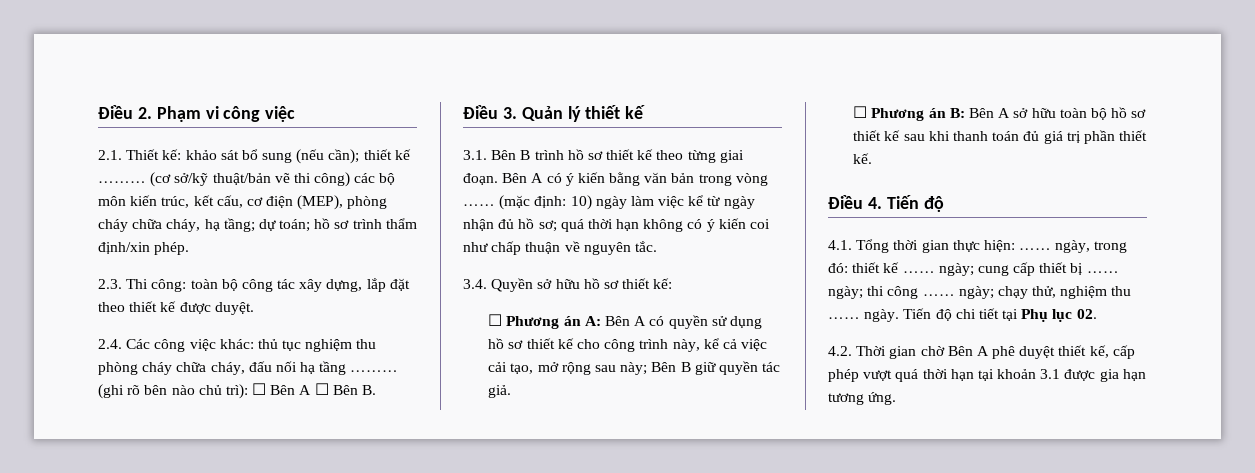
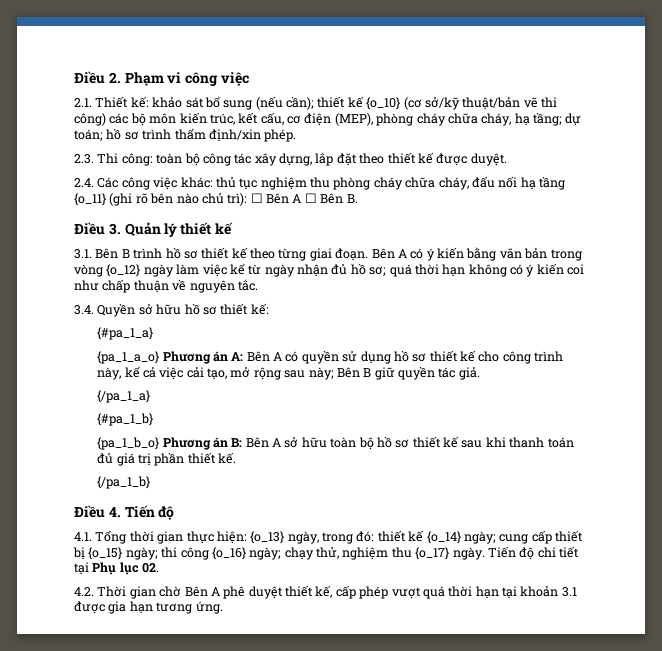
- 2.1. Thiết kế: khảo sát bổ sung (nếu cần); thiết kế ……… (cơ sở/kỹ thuật/bản vẽ thi công) các bộ môn kiến trúc, kết cấu, cơ điện (MEP), phòng cháy chữa cháy, hạ tầng; dự toán; hồ sơ trình thẩm định/xin phép.
+ 2.1. Thiết kế: khảo sát bổ sung (nếu cần); thiết kế {o_10} (cơ sở/kỹ thuật/bản vẽ thi công) các bộ môn kiến trúc, kết cấu, cơ điện (MEP), phòng cháy chữa cháy, hạ tầng; dự toán; hồ sơ trình thẩm định/xin phép.
- 2.4. Các công việc khác: thủ tục nghiệm thu phòng cháy chữa cháy, đấu nối hạ tầng ……… (ghi rõ bên nào chủ trì): ☐ Bên A ☐ Bên B.
+ 2.4. Các công việc khác: thủ tục nghiệm thu phòng cháy chữa cháy, đấu nối hạ tầng {o_11} (ghi rõ bên nào chủ trì): ☐ Bên A ☐ Bên B.
- Bên A có ý kiến bằng văn bản trong vòng …… (mặc định: 10) ngày làm việc kể từ ngày nhận đủ hồ sơ; quá thời hạn không có ý kiến coi như chấp thuận về nguyên tắc.
+ Bên A có ý kiến bằng văn bản trong vòng {o_12} ngày làm việc kể từ ngày nhận đủ hồ sơ; quá thời hạn không có ý kiến coi như chấp thuận về nguyên tắc.
- ☐ Phương án A: Bên A có quyền sử dụng hồ sơ thiết kế cho công trình này, kể cả việc cải tạo, mở rộng sau này; Bên B giữ quyền tác giả.
+ {#pa_1_a}
+ {pa_1_a_o} Phương án A: Bên A có quyền sử dụng hồ sơ thiết kế cho công trình này, kể cả việc cải tạo, mở rộng sau này; Bên B giữ quyền tác giả.
- ☐ Phương án B: Bên A sở hữu toàn bộ hồ sơ thiết kế sau khi thanh toán đủ giá trị phần thiết kế.
+ {/pa_1_a}
+ {#pa_1_b}
+ {pa_1_b_o} Phương án B: Bên A sở hữu toàn bộ hồ sơ thiết kế sau khi thanh toán đủ giá trị phần thiết kế.
+ {/pa_1_b}
- 4.1. Tổng thời gian thực hiện: …… ngày, trong đó: thiết kế …… ngày; cung cấp thiết bị …… ngày; thi công …… ngày; chạy thử, nghiệm thu …… ngày.
+ 4.1. Tổng thời gian thực hiện: {o_13} ngày, trong đó: thiết kế {o_14} ngày; cung cấp thiết bị {o_15} ngày; thi công {o_16} ngày; chạy thử, nghiệm thu {o_17} ngày.

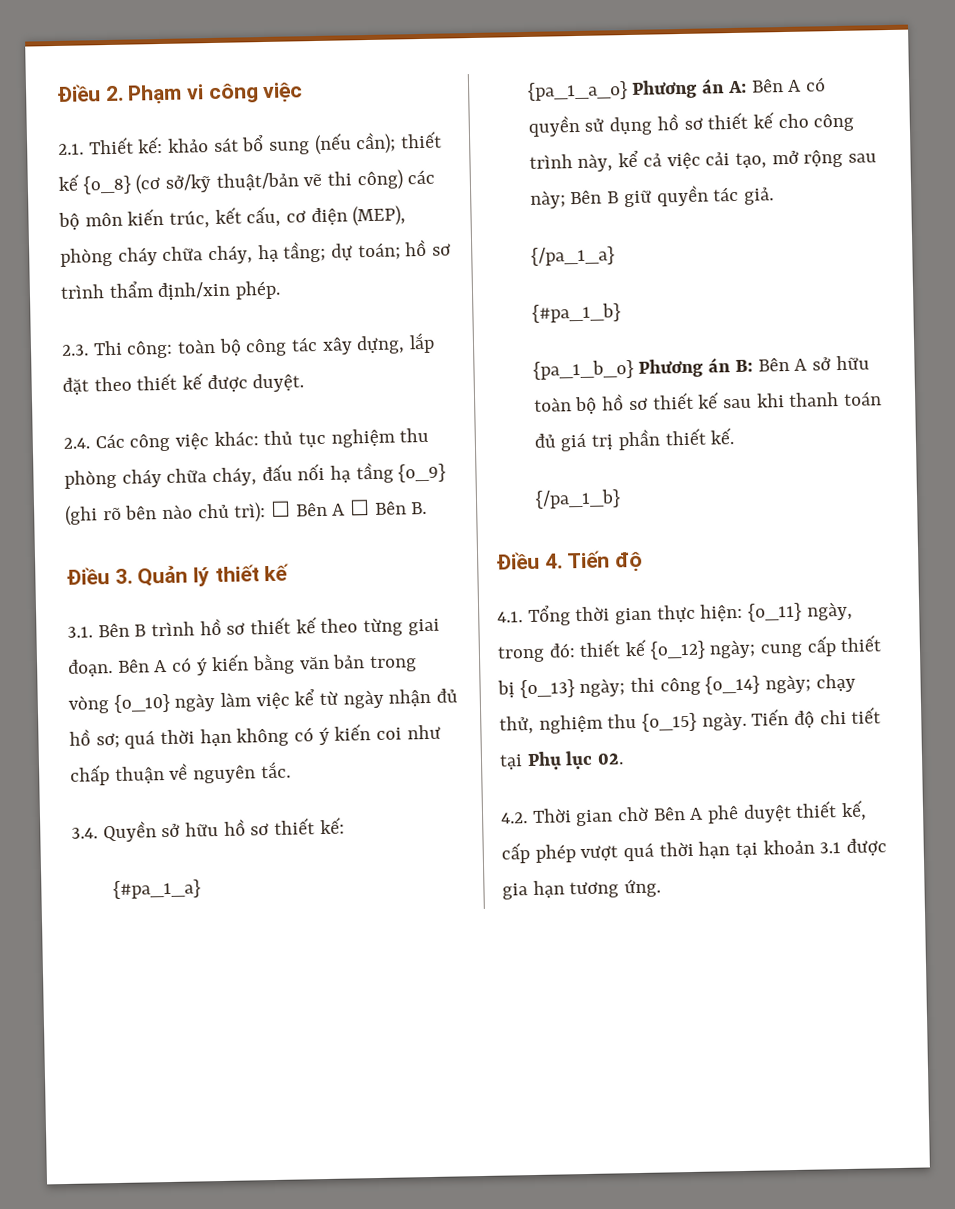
- 2.1. Thiết kế: khảo sát bổ sung (nếu cần); thiết kế {o_10} (cơ sở/kỹ thuật/bản vẽ thi công) các bộ môn kiến trúc, kết cấu, cơ điện (MEP), phòng cháy chữa cháy, hạ tầng; dự toán; hồ sơ trình thẩm định/xin phép.
+ 2.1. Thiết kế: khảo sát bổ sung (nếu cần); thiết kế {o_8} (cơ sở/kỹ thuật/bản vẽ thi công) các bộ môn kiến trúc, kết cấu, cơ điện (MEP), phòng cháy chữa cháy, hạ tầng; dự toán; hồ sơ trình thẩm định/xin phép.
- 2.4. Các công việc khác: thủ tục nghiệm thu phòng cháy chữa cháy, đấu nối hạ tầng {o_11} (ghi rõ bên nào chủ trì): ☐ Bên A ☐ Bên B.
+ 2.4. Các công việc khác: thủ tục nghiệm thu phòng cháy chữa cháy, đấu nối hạ tầng {o_9} (ghi rõ bên nào chủ trì): ☐ Bên A ☐ Bên B.
- Bên A có ý kiến bằng văn bản trong vòng {o_12} ngày làm việc kể từ ngày nhận đủ hồ sơ; quá thời hạn không có ý kiến coi như chấp thuận về nguyên tắc.
+ Bên A có ý kiến bằng văn bản trong vòng {o_10} ngày làm việc kể từ ngày nhận đủ hồ sơ; quá thời hạn không có ý kiến coi như chấp thuận về nguyên tắc.
- 4.1. Tổng thời gian thực hiện: {o_13} ngày, trong đó: thiết kế {o_14} ngày; cung cấp thiết bị {o_15} ngày; thi công {o_16} ngày; chạy thử, nghiệm thu {o_17} ngày.
+ 4.1. Tổng thời gian thực hiện: {o_11} ngày, trong đó: thiết kế {o_12} ngày; cung cấp thiết bị {o_13} ngày; thi công {o_14} ngày; chạy thử, nghiệm thu {o_15} ngày.

